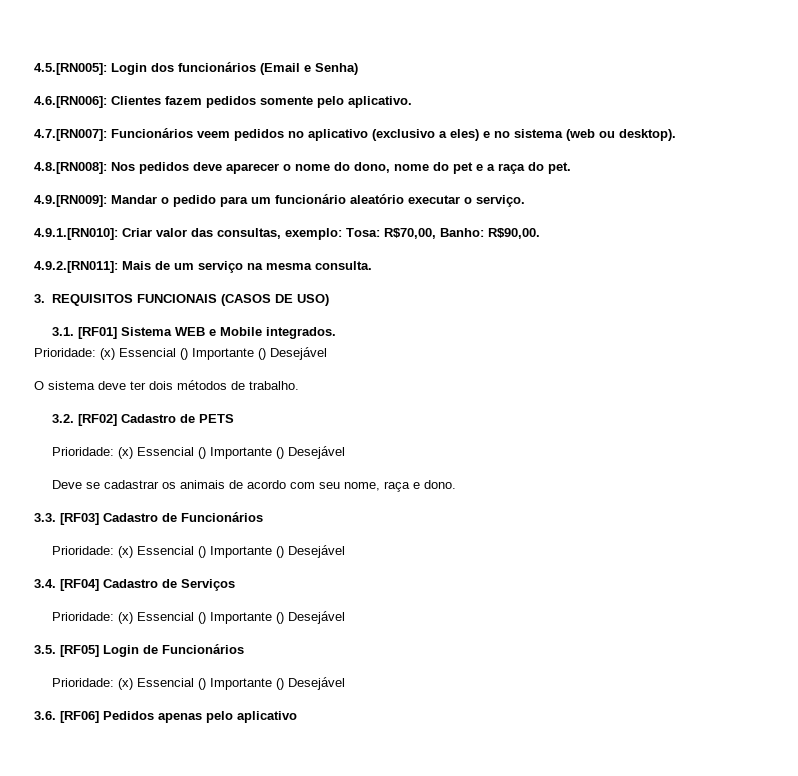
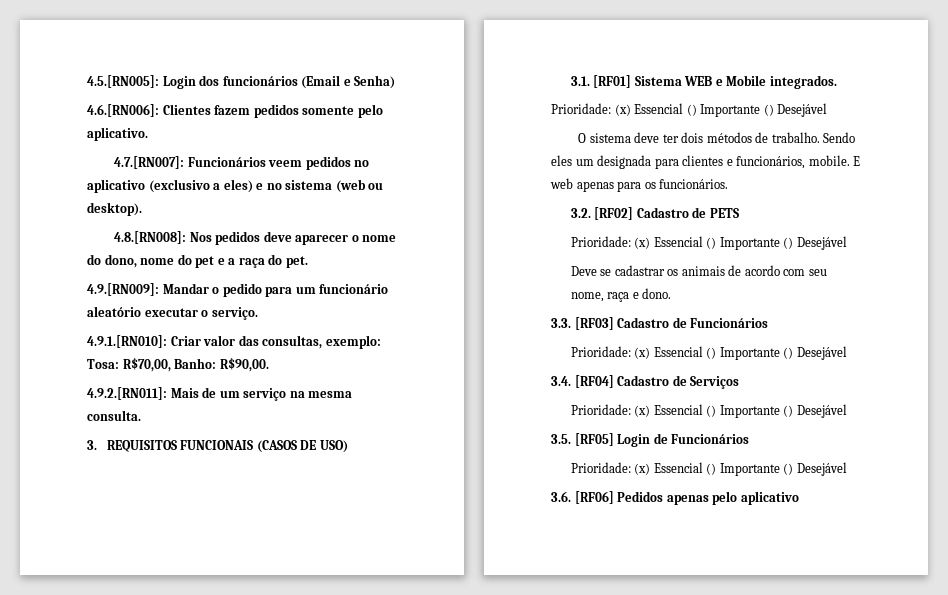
+ Sendo eles um designada para clientes e funcionários, mobile. E web apenas para os funcionários.

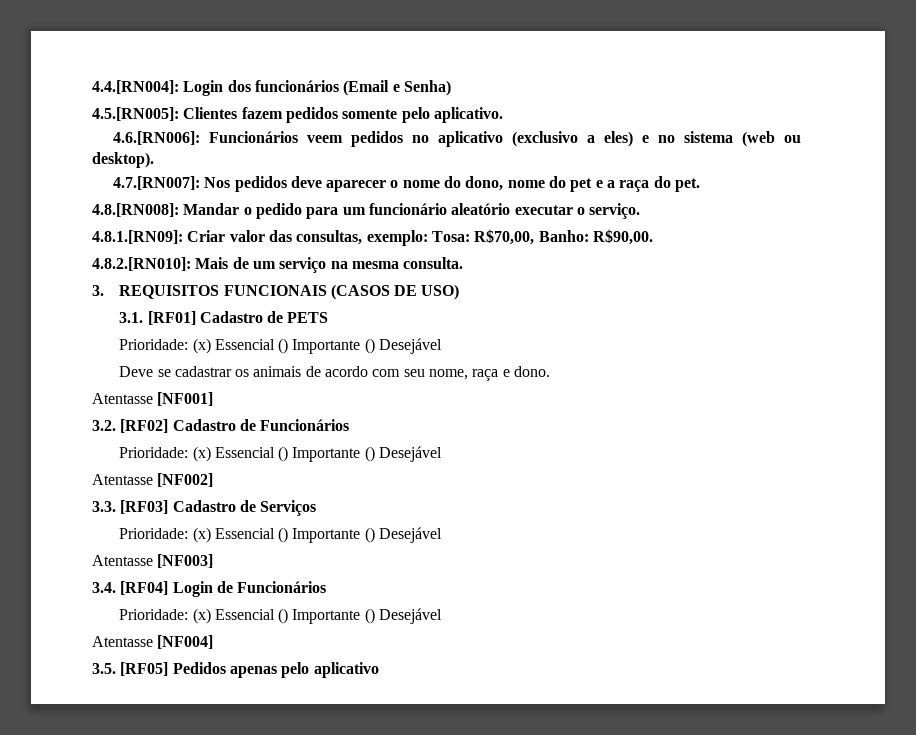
- 4.5.[RN005]: Login dos funcionários (Email e Senha)
+ 4.4.[RN004]: Login dos funcionários (Email e Senha)
- 4.6.[RN006]: Clientes fazem pedidos somente pelo aplicativo.
+ 4.5.[RN005]: Clientes fazem pedidos somente pelo aplicativo.
- 4.7.[RN007]: Funcionários veem pedidos no aplicativo (exclusivo a eles) e no sistema (web ou desktop).
+ 4.6.[RN006]: Funcionários veem pedidos no aplicativo (exclusivo a eles) e no sistema (web ou desktop).
- 4.8.[RN008]: Nos pedidos deve aparecer o nome do dono, nome do pet e a raça do pet.
+ 4.7.[RN007]: Nos pedidos deve aparecer o nome do dono, nome do pet e a raça do pet.
- 4.9.[RN009]: Mandar o pedido para um funcionário aleatório executar o serviço.
+ 4.8.[RN008]: Mandar o pedido para um funcionário aleatório executar o serviço.
- 4.9.1.[RN010]: Criar valor das consultas, exemplo: Tosa: R$70,00, Banho: R$90,00.
+ 4.8.1.[RN09]: Criar valor das consultas, exemplo: Tosa: R$70,00, Banho: R$90,00.
- 4.9.2.[RN011]: Mais de um serviço na mesma consulta.
+ 4.8.2.[RN010]: Mais de um serviço na mesma consulta.
- 3.1. [RF01] Sistema WEB e Mobile integrados.
- Prioridade: (x) Essencial () Importante () Desejável
- O sistema deve ter dois métodos de trabalho. Sendo eles um designada para clientes e funcionários, mobile. E web apenas para os funcionários.
- 3.2. [RF02] Cadastro de PETS
+ 3.1. [RF01] Cadastro de PETS
- 3.3. [RF03] Cadastro de Funcionários
+ Atentasse [NF001]
+ 3.2. [RF02] Cadastro de Funcionários
- 3.4. [RF04] Cadastro de Serviços
+ Atentasse [NF002]
+ 3.3. [RF03] Cadastro de Serviços
- 3.5. [RF05] Login de Funcionários
+ Atentasse [NF003]
+ 3.4. [RF04] Login de Funcionários
- 3.6. [RF06] Pedidos apenas pelo aplicativo
+ Atentasse [NF004]
+ 3.5. [RF05] Pedidos apenas pelo aplicativo

